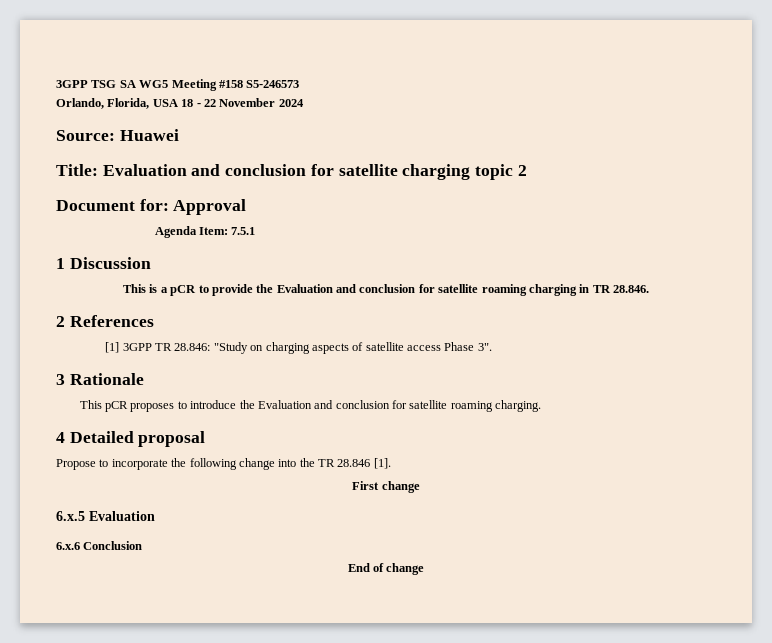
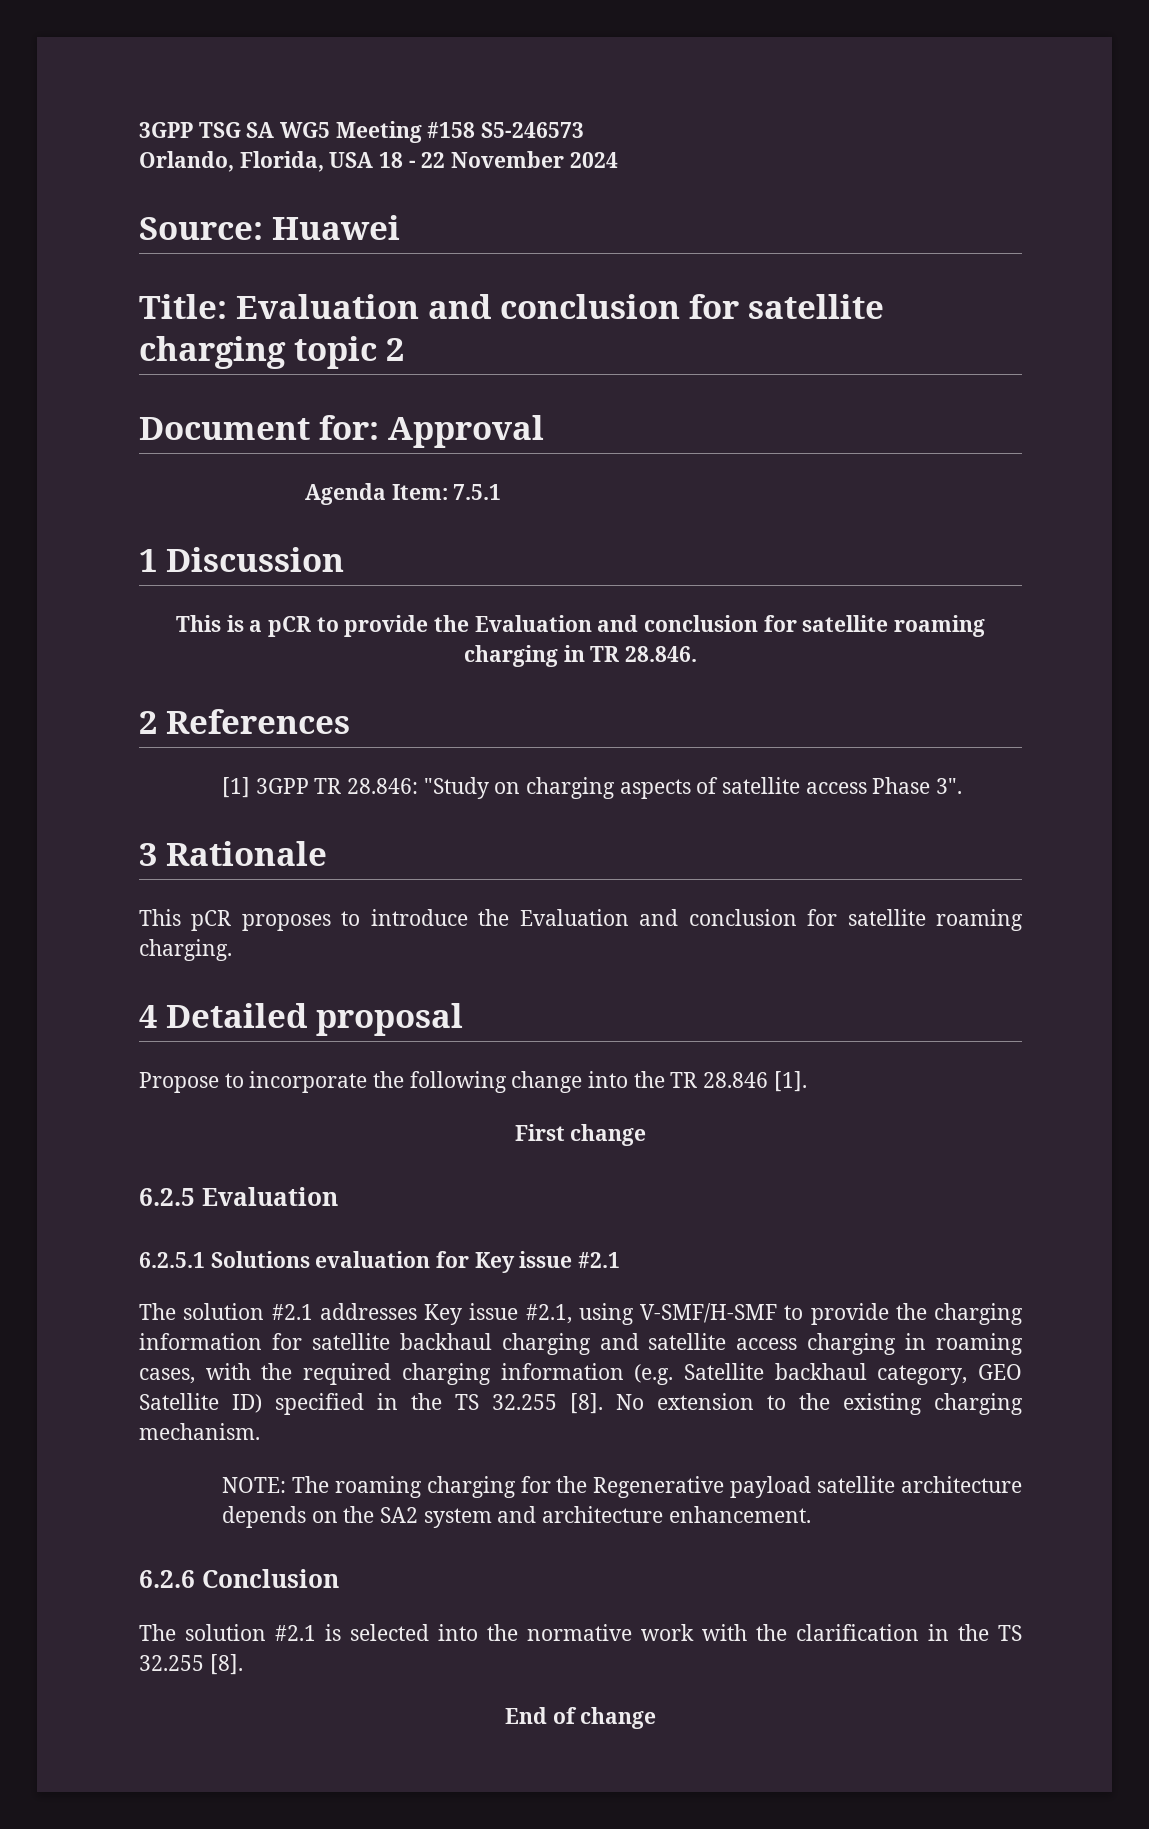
- 6.x.5 Evaluation
+ 6.2.5 Evaluation
- 6.x.6 Conclusion
+ 6.2.5.1 Solutions evaluation for Key issue #2.1
+ The solution #2.1 addresses Key issue #2.1, using V-SMF/H-SMF to provide the charging information for satellite backhaul charging and satellite access charging in roaming cases, with the required charging information (e.g. Satellite backhaul category, GEO Satellite ID) specified in the TS 32.255 [8]. No extension to the existing charging mechanism.
+ NOTE: The roaming charging for the Regenerative payload satellite architecture depends on the SA2 system and architecture enhancement.
+ 6.2.6 Conclusion
+ The solution #2.1 is selected into the normative work with the clarification in the TS 32.255 [8].

